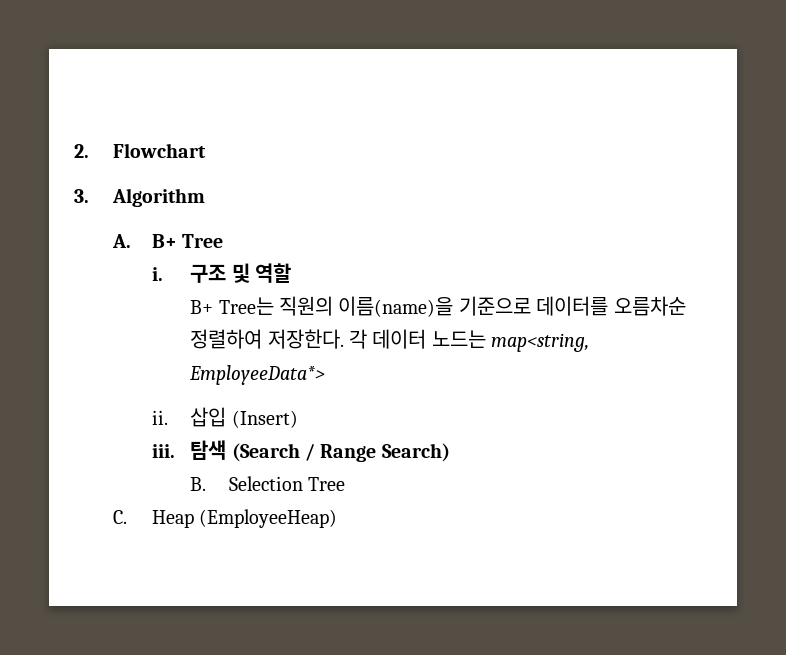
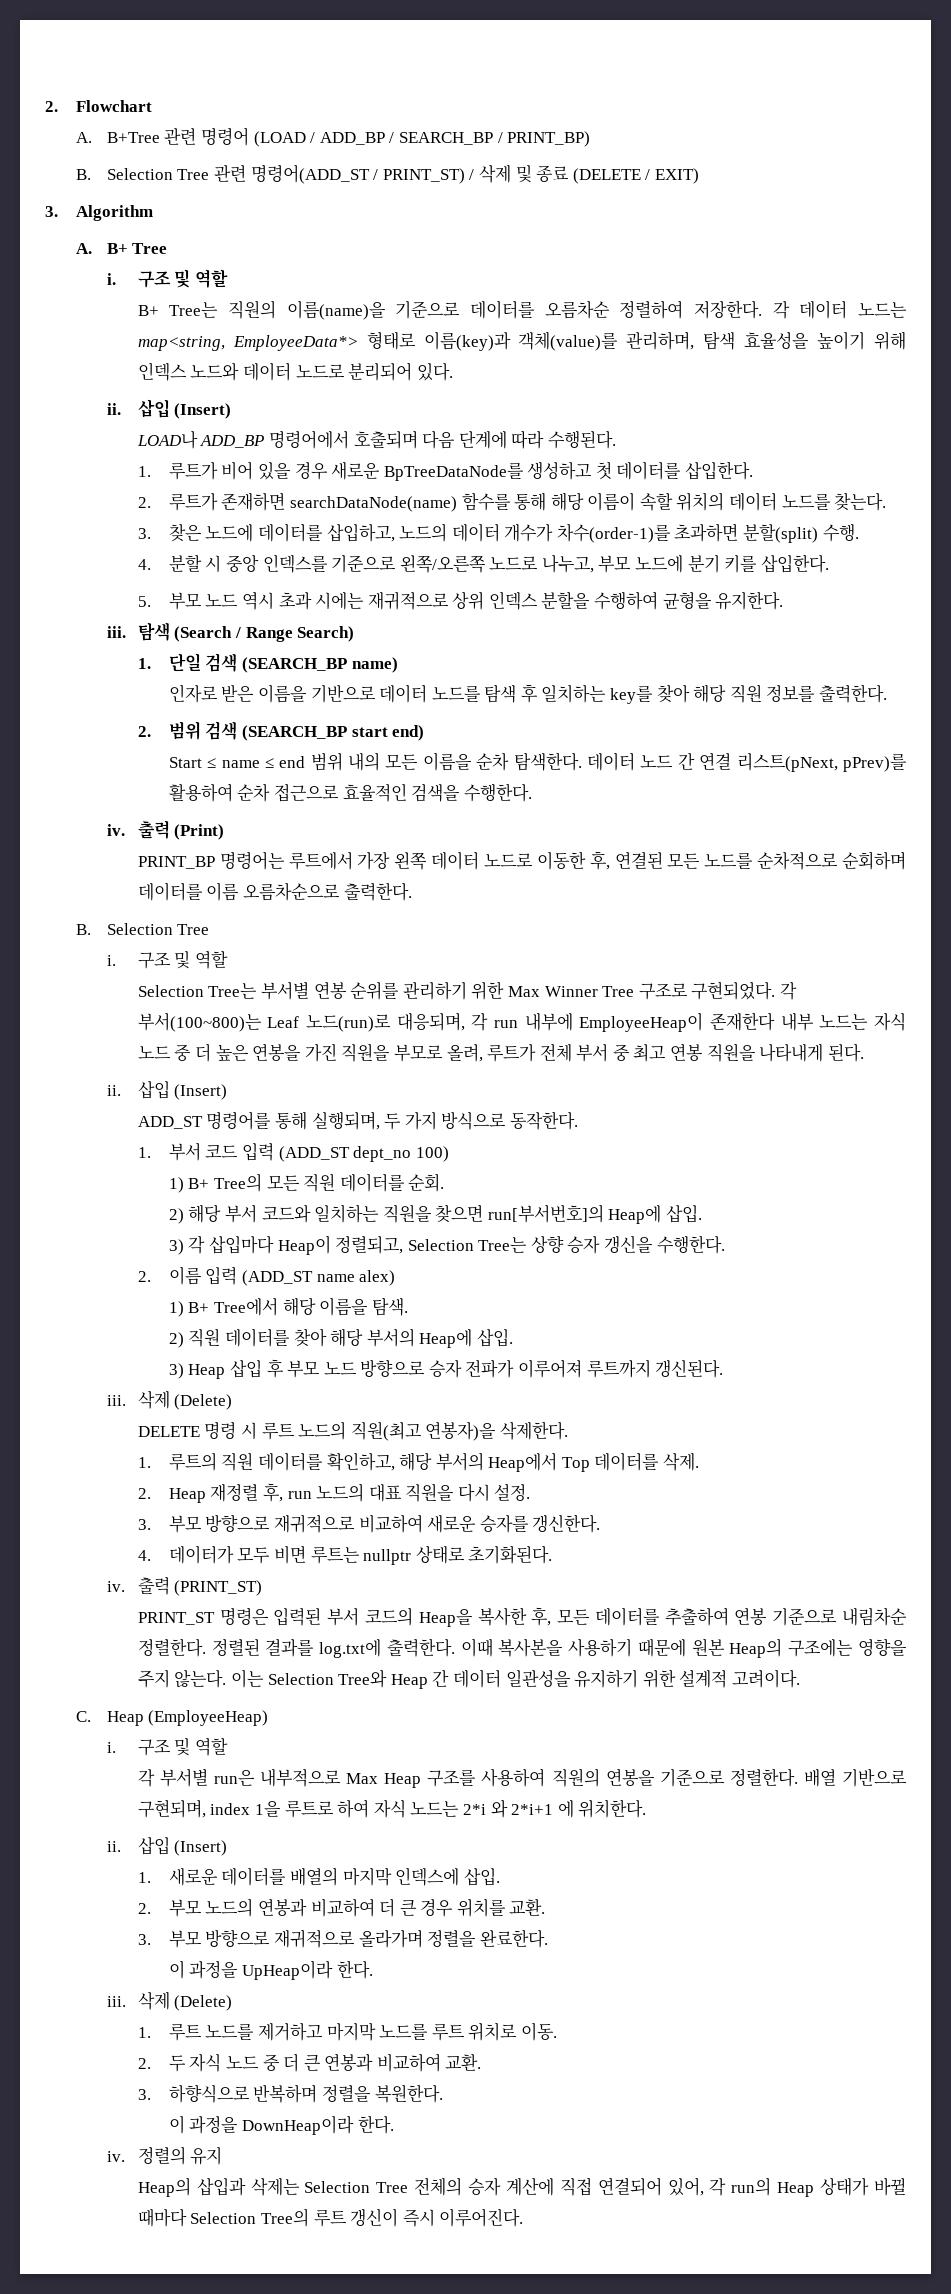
+ A. B+Tree 관련 명령어 (LOAD / ADD_BP / SEARCH_BP / PRINT_BP)
+ B. Selection Tree 관련 명령어(ADD_ST / PRINT_ST) / 삭제 및 종료 (DELETE / EXIT)
- 각 데이터 노드는 map<string, EmployeeData*>
+ 각 데이터 노드는 map<string, EmployeeData*> 형태로 이름(key)과 객체(value)를 관리하며, 탐색 효율성을 높이기 위해 인덱스 노드와 데이터 노드로 분리되어 있다.
  ii. 삽입 (Insert)
+ LOAD나 ADD_BP 명령어에서 호출되며 다음 단계에 따라 수행된다.
+ 1. 루트가 비어 있을 경우 새로운 BpTreeDataNode를 생성하고 첫 데이터를 삽입한다.
+ 2. 루트가 존재하면 searchDataNode(name) 함수를 통해 해당 이름이 속할 위치의 데이터 노드를 찾는다.
+ 3. 찾은 노드에 데이터를 삽입하고, 노드의 데이터 개수가 차수(order-1)를 초과하면 분할(split) 수행.
+ 4. 분할 시 중앙 인덱스를 기준으로 왼쪽/오른쪽 노드로 나누고, 부모 노드에 분기 키를 삽입한다.
+ 5. 부모 노드 역시 초과 시에는 재귀적으로 상위 인덱스 분할을 수행하여 균형을 유지한다.
+ 1. 단일 검색 (SEARCH_BP name)
+ 인자로 받은 이름을 기반으로 데이터 노드를 탐색 후 일치하는 key를 찾아 해당 직원 정보를 출력한다.
+ 2. 범위 검색 (SEARCH_BP start end)
+ Start ≤ name ≤ end 범위 내의 모든 이름을 순차 탐색한다. 데이터 노드 간 연결 리스트(pNext, pPrev)를 활용하여 순차 접근으로 효율적인 검색을 수행한다.
+ iv. 출력 (Print)
+ PRINT_BP 명령어는 루트에서 가장 왼쪽 데이터 노드로 이동한 후, 연결된 모든 노드를 순차적으로 순회하며 데이터를 이름 오름차순으로 출력한다.
  B. Selection Tree
+ i. 구조 및 역할
+ Selection Tree는 부서별 연봉 순위를 관리하기 위한 Max Winner Tree 구조로 구현되었다. 각 부서(100~800)는 Leaf 노드(run)로 대응되며, 각 run 내부에 EmployeeHeap이 존재한다 내부 노드는 자식 노드 중 더 높은 연봉을 가진 직원을 부모로 올려, 루트가 전체 부서 중 최고 연봉 직원을 나타내게 된다.
+ ii. 삽입 (Insert)
+ ADD_ST 명령어를 통해 실행되며, 두 가지 방식으로 동작한다.
+ 1. 부서 코드 입력 (ADD_ST dept_no 100)
+ 1) B+ Tree의 모든 직원 데이터를 순회.
+ 2) 해당 부서 코드와 일치하는 직원을 찾으면 run[부서번호]의 Heap에 삽입.
+ 3) 각 삽입마다 Heap이 정렬되고, Selection Tree는 상향 승자 갱신을 수행한다.
+ 2. 이름 입력 (ADD_ST name alex)
+ 1) B+ Tree에서 해당 이름을 탐색.
+ 2) 직원 데이터를 찾아 해당 부서의 Heap에 삽입.
+ 3) Heap 삽입 후 부모 노드 방향으로 승자 전파가 이루어져 루트까지 갱신된다.
+ iii. 삭제 (Delete)
+ DELETE 명령 시 루트 노드의 직원(최고 연봉자)을 삭제한다.
+ 1. 루트의 직원 데이터를 확인하고, 해당 부서의 Heap에서 Top 데이터를 삭제.
+ 2. Heap 재정렬 후, run 노드의 대표 직원을 다시 설정.
+ 3. 부모 방향으로 재귀적으로 비교하여 새로운 승자를 갱신한다.
+ 4. 데이터가 모두 비면 루트는 nullptr 상태로 초기화된다.
+ iv. 출력 (PRINT_ST)
+ PRINT_ST 명령은 입력된 부서 코드의 Heap을 복사한 후, 모든 데이터를 추출하여 연봉 기준으로 내림차순 정렬한다. 정렬된 결과를 log.txt에 출력한다. 이때 복사본을 사용하기 때문에 원본 Heap의 구조에는 영향을 주지 않는다. 이는 Selection Tree와 Heap 간 데이터 일관성을 유지하기 위한 설계적 고려이다.
  C. Heap (EmployeeHeap)
+ i. 구조 및 역할
+ 각 부서별 run은 내부적으로 Max Heap 구조를 사용하여 직원의 연봉을 기준으로 정렬한다. 배열 기반으로 구현되며, index 1을 루트로 하여 자식 노드는 2*i 와 2*i+1 에 위치한다.
+ ii. 삽입 (Insert)
+ 1. 새로운 데이터를 배열의 마지막 인덱스에 삽입.
+ 2. 부모 노드의 연봉과 비교하여 더 큰 경우 위치를 교환.
+ 3. 부모 방향으로 재귀적으로 올라가며 정렬을 완료한다.
+ 이 과정을 UpHeap이라 한다.
+ iii. 삭제 (Delete)
+ 1. 루트 노드를 제거하고 마지막 노드를 루트 위치로 이동.
+ 2. 두 자식 노드 중 더 큰 연봉과 비교하여 교환.
+ 3. 하향식으로 반복하며 정렬을 복원한다.
+ 이 과정을 DownHeap이라 한다.
+ iv. 정렬의 유지
+ Heap의 삽입과 삭제는 Selection Tree 전체의 승자 계산에 직접 연결되어 있어, 각 run의 Heap 상태가 바뀔 때마다 Selection Tree의 루트 갱신이 즉시 이루어진다.

